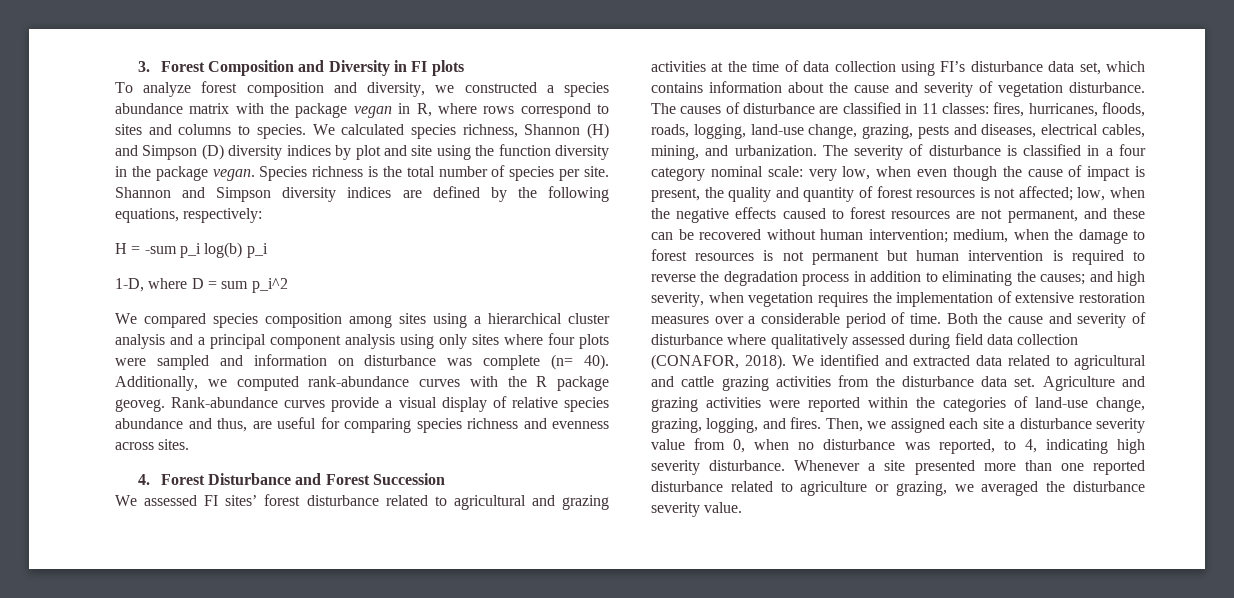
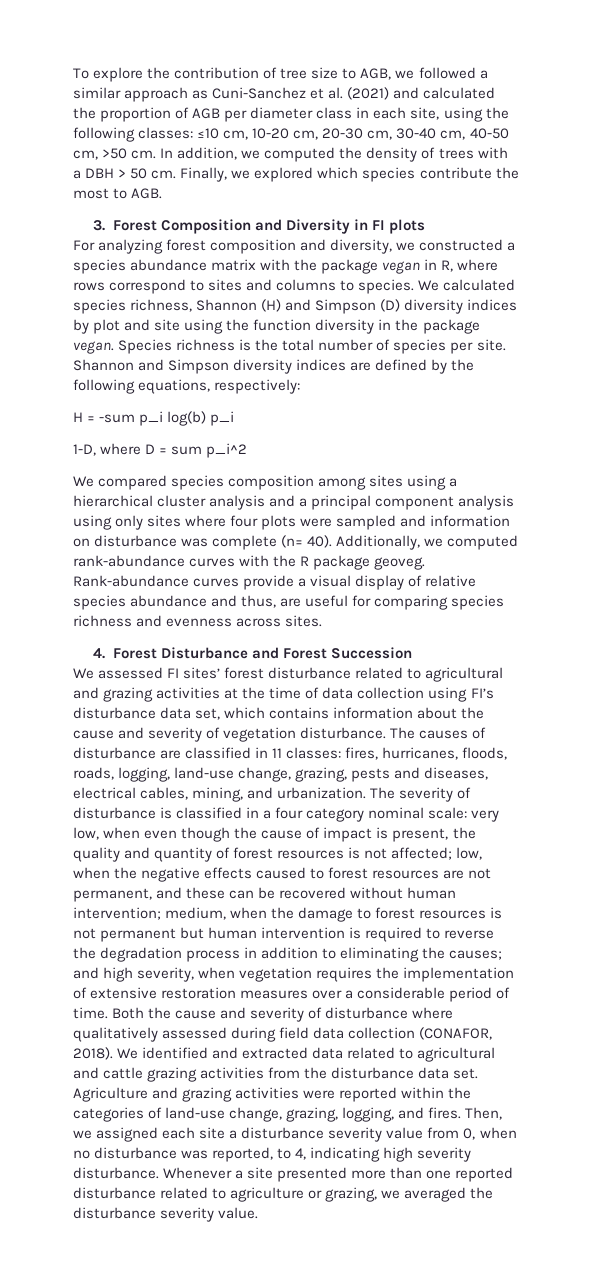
+ To explore the contribution of tree size to AGB, we followed a similar approach as Cuni-Sanchez et al. (2021) and calculated the proportion of AGB per diameter class in each site, using the following classes: ≤10 cm, 10-20 cm, 20-30 cm, 30-40 cm, 40-50 cm, >50 cm. In addition, we computed the density of trees with a DBH > 50 cm. Finally, we explored which species contribute the most to AGB.
- To analyze forest composition and diversity, we constructed a species abundance matrix with the package vegan in R, where rows correspond to sites and columns to species.
+ For analyzing forest composition and diversity, we constructed a species abundance matrix with the package vegan in R, where rows correspond to sites and columns to species.

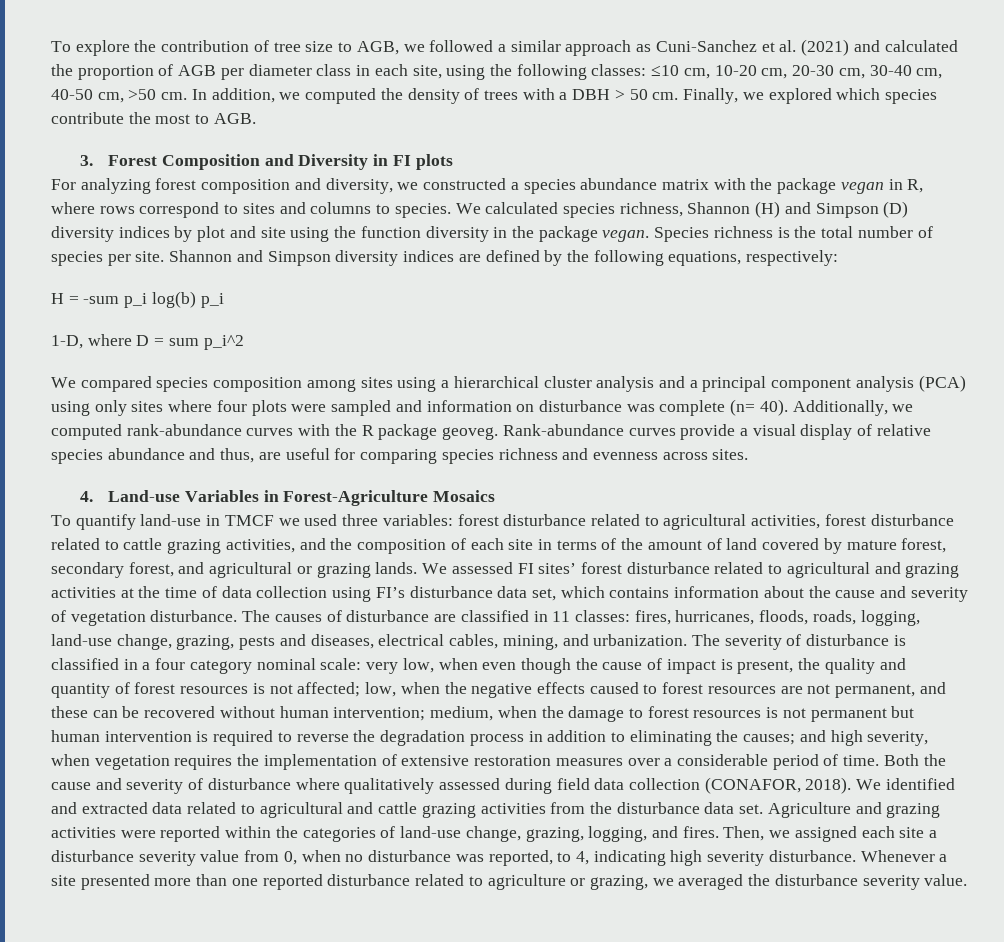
- We compared species composition among sites using a hierarchical cluster analysis and a principal component analysis using only sites where four plots were sampled and information on disturbance was complete (n= 40).
+ We compared species composition among sites using a hierarchical cluster analysis and a principal component analysis (PCA) using only sites where four plots were sampled and information on disturbance was complete (n= 40).
- 4. Forest Disturbance and Forest Succession
- We assessed FI sites’ forest disturbance related to agricultural and grazing activities at the time of data collection using FI’s disturbance data set, which contains information about the cause and severity of vegetation disturbance.
+ 4. Land-use Variables in Forest-Agriculture Mosaics
+ To quantify land-use in TMCF we used three variables: forest disturbance related to agricultural activities, forest disturbance related to cattle grazing activities, and the composition of each site in terms of the amount of land covered by mature forest, secondary forest, and agricultural or grazing lands. We assessed FI sites’ forest disturbance related to agricultural and grazing activities at the time of data collection using FI’s disturbance data set, which contains information about the cause and severity of vegetation disturbance.

